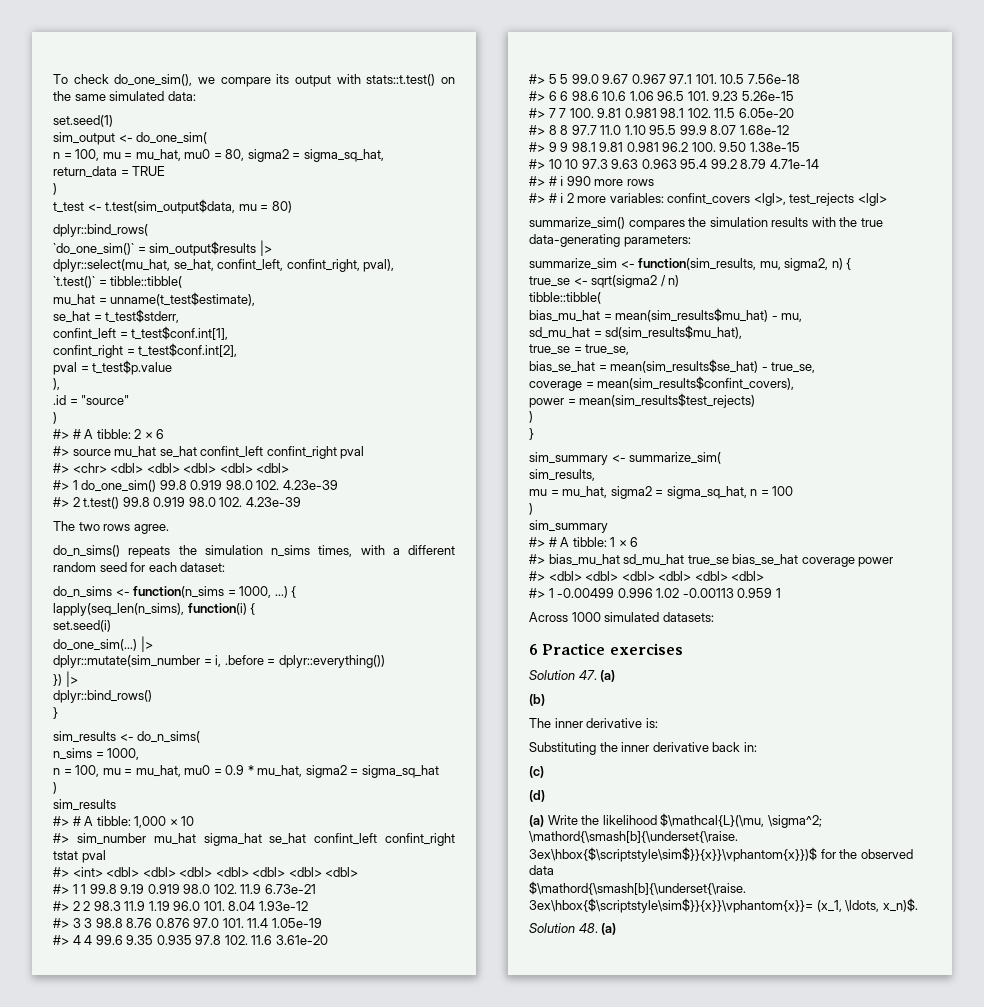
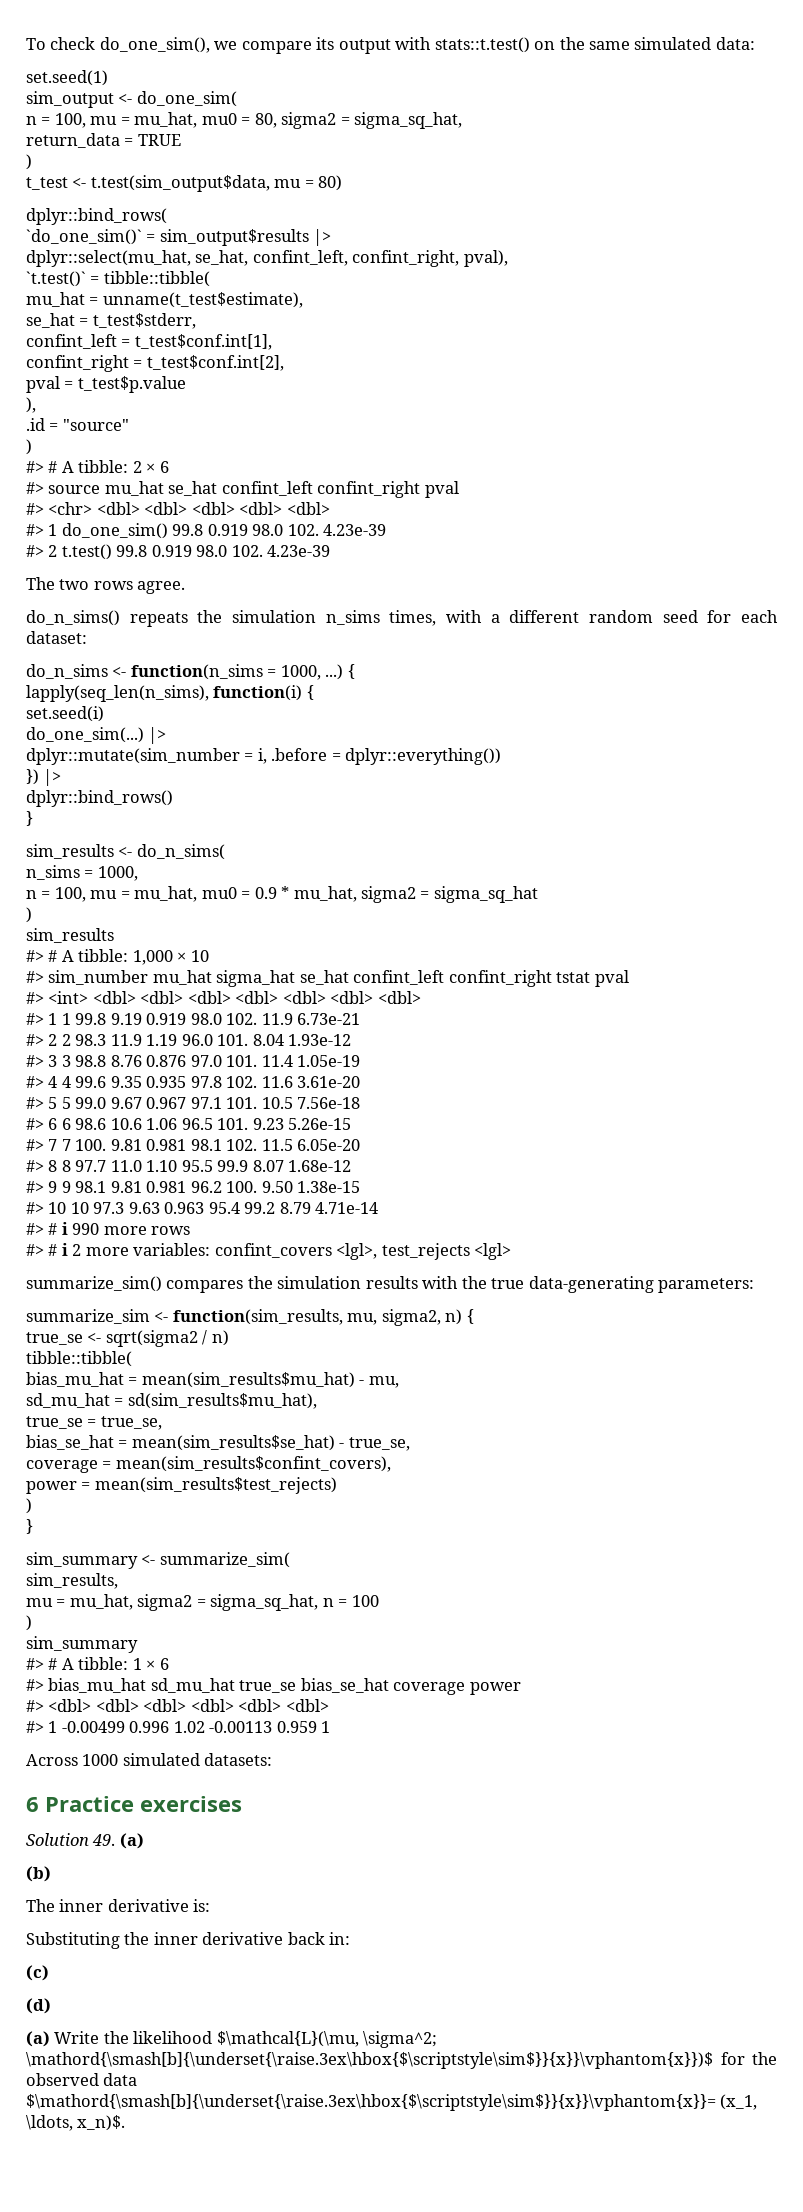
- Solution 47. (a)
+ Solution 49. (a)
- Solution 48. (a)

